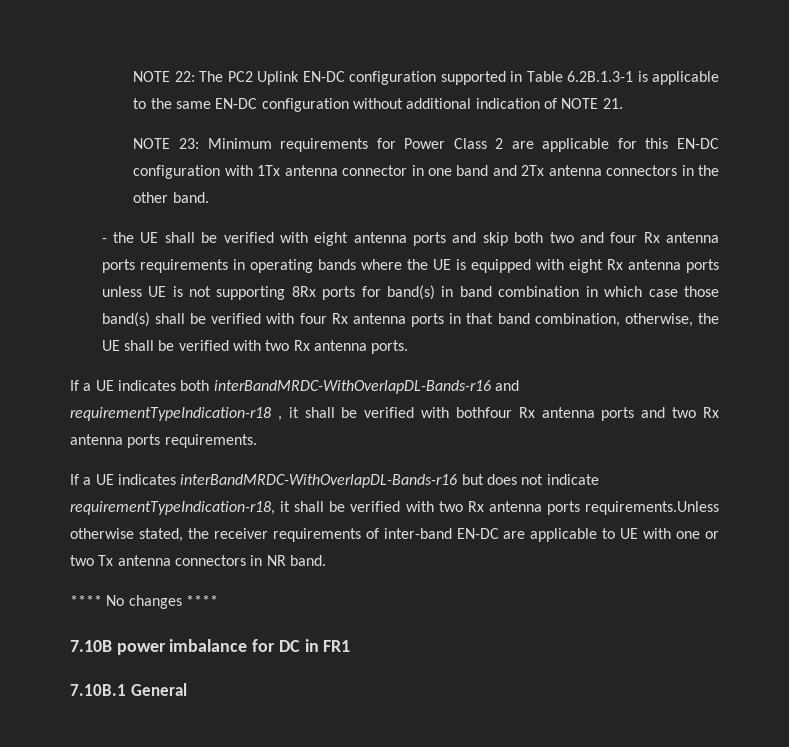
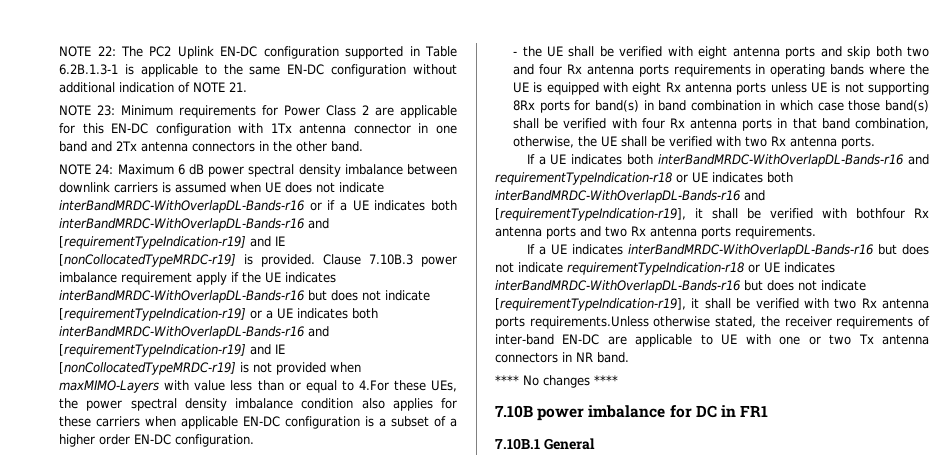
+ NOTE 24: Maximum 6 dB power spectral density imbalance between downlink carriers is assumed when UE does not indicate interBandMRDC-WithOverlapDL-Bands-r16 or if a UE indicates both interBandMRDC-WithOverlapDL-Bands-r16 and [requirementTypeIndication-r19] and IE [nonCollocatedTypeMRDC-r19] is provided. Clause 7.10B.3 power imbalance requirement apply if the UE indicates interBandMRDC-WithOverlapDL-Bands-r16 but does not indicate [requirementTypeIndication-r19] or a UE indicates both interBandMRDC-WithOverlapDL-Bands-r16 and [requirementTypeIndication-r19] and IE [nonCollocatedTypeMRDC-r19] is not provided when maxMIMO-Layers with value less than or equal to 4.For these UEs, the power spectral density imbalance condition also applies for these carriers when applicable EN-DC configuration is a subset of a higher order EN-DC configuration.
- If a UE indicates both interBandMRDC-WithOverlapDL-Bands-r16 and requirementTypeIndication-r18 , it shall be verified with bothfour Rx antenna ports and two Rx antenna ports requirements.
+ If a UE indicates both interBandMRDC-WithOverlapDL-Bands-r16 and requirementTypeIndication-r18 or UE indicates both interBandMRDC-WithOverlapDL-Bands-r16 and [requirementTypeIndication-r19], it shall be verified with bothfour Rx antenna ports and two Rx antenna ports requirements.
- If a UE indicates interBandMRDC-WithOverlapDL-Bands-r16 but does not indicate requirementTypeIndication-r18, it shall be verified with two Rx antenna ports requirements.Unless otherwise stated, the receiver requirements of inter-band EN-DC are applicable to UE with one or two Tx antenna connectors in NR band.
+ If a UE indicates interBandMRDC-WithOverlapDL-Bands-r16 but does not indicate requirementTypeIndication-r18 or UE indicates interBandMRDC-WithOverlapDL-Bands-r16 but does not indicate [requirementTypeIndication-r19], it shall be verified with two Rx antenna ports requirements.Unless otherwise stated, the receiver requirements of inter-band EN-DC are applicable to UE with one or two Tx antenna connectors in NR band.

